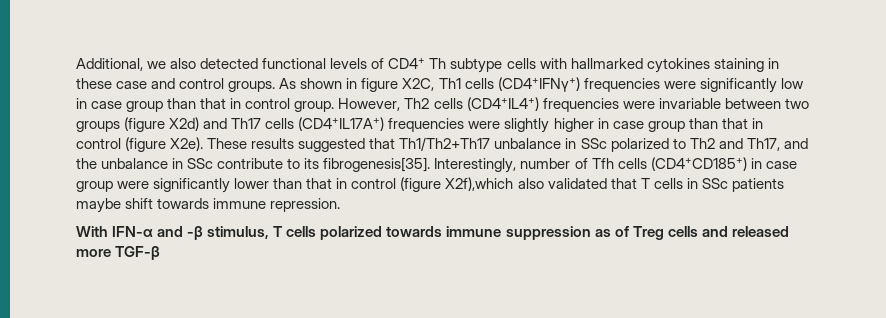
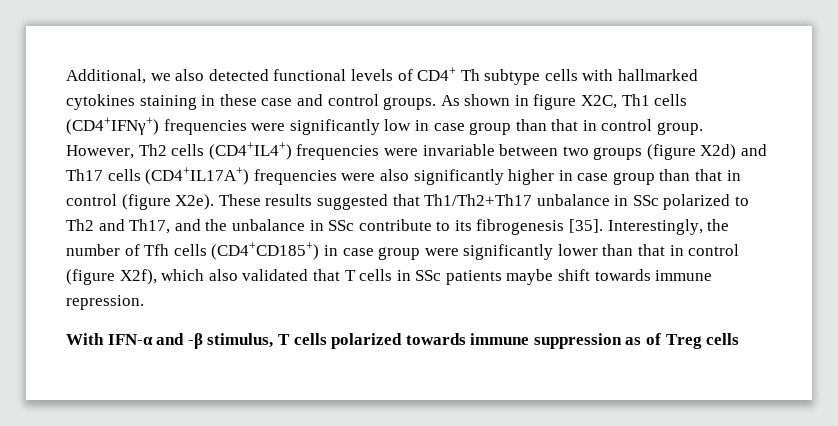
- However, Th2 cells (CD4+IL4+) frequencies were invariable between two groups (figure X2d) and Th17 cells (CD4+IL17A+) frequencies were slightly higher in case group than that in control (figure X2e).
+ However, Th2 cells (CD4+IL4+) frequencies were invariable between two groups (figure X2d) and Th17 cells (CD4+IL17A+) frequencies were also significantly higher in case group than that in control (figure X2e).
- These results suggested that Th1/Th2+Th17 unbalance in SSc polarized to Th2 and Th17, and the unbalance in SSc contribute to its fibrogenesis[35]. Interestingly, number of Tfh cells (CD4+CD185+) in case group were significantly lower than that in control (figure X2f),which also validated that T cells in SSc patients maybe shift towards immune repression.
+ These results suggested that Th1/Th2+Th17 unbalance in SSc polarized to Th2 and Th17, and the unbalance in SSc contribute to its fibrogenesis [35]. Interestingly, the number of Tfh cells (CD4+CD185+) in case group were significantly lower than that in control (figure X2f), which also validated that T cells in SSc patients maybe shift towards immune repression.
- With IFN-α and -β stimulus, T cells polarized towards immune suppression as of Treg cells and released more TGF-β
+ With IFN-α and -β stimulus, T cells polarized towards immune suppression as of Treg cells

